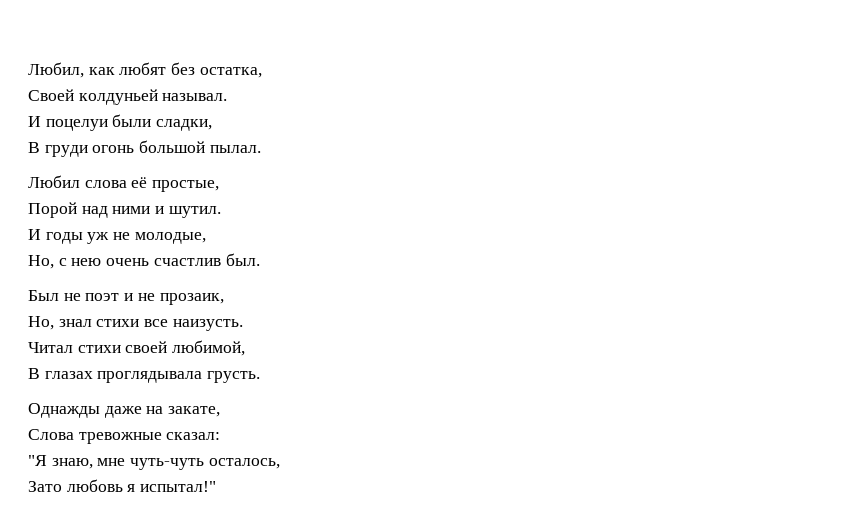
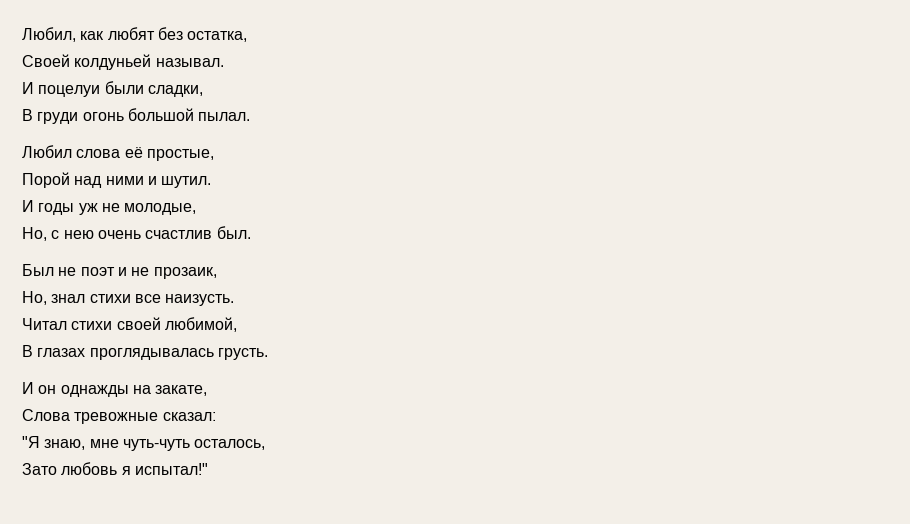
- В глазах проглядывала грусть.
+ В глазах проглядывалась грусть.
- Однажды даже на закате,
+ И он однажды на закате,

